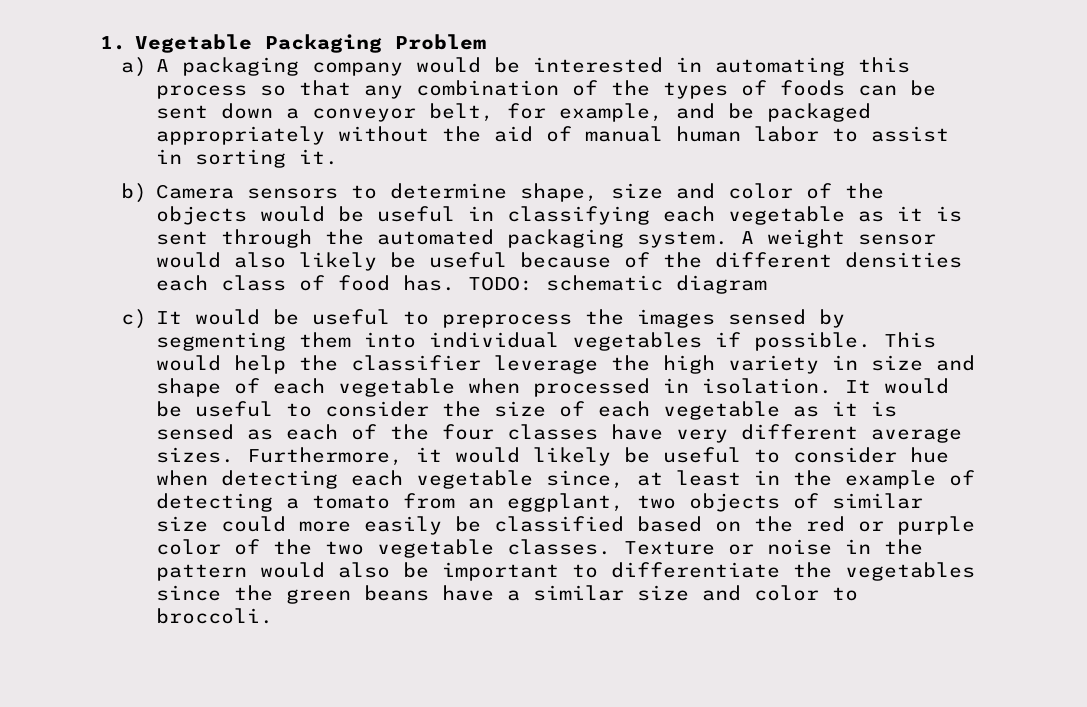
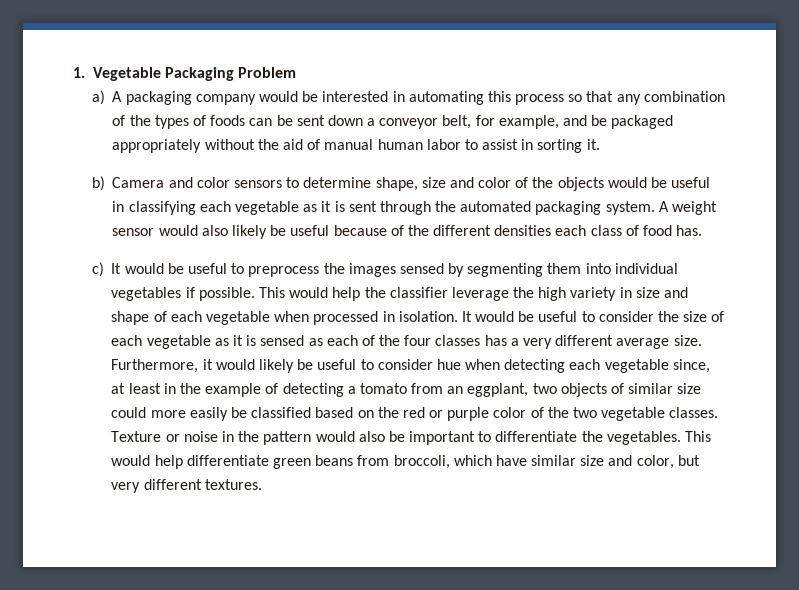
- b) Camera sensors to determine shape, size and color of the objects would be useful in classifying each vegetable as it is sent through the automated packaging system.
+ b) Camera and color sensors to determine shape, size and color of the objects would be useful in classifying each vegetable as it is sent through the automated packaging system.
- TODO: schematic diagram
- It would be useful to consider the size of each vegetable as it is sensed as each of the four classes have very different average sizes.
+ It would be useful to consider the size of each vegetable as it is sensed as each of the four classes has a very different average size.
- Texture or noise in the pattern would also be important to differentiate the vegetables since the green beans have a similar size and color to broccoli.
+ Texture or noise in the pattern would also be important to differentiate the vegetables. This would help differentiate green beans from broccoli, which have similar size and color, but very different textures.

